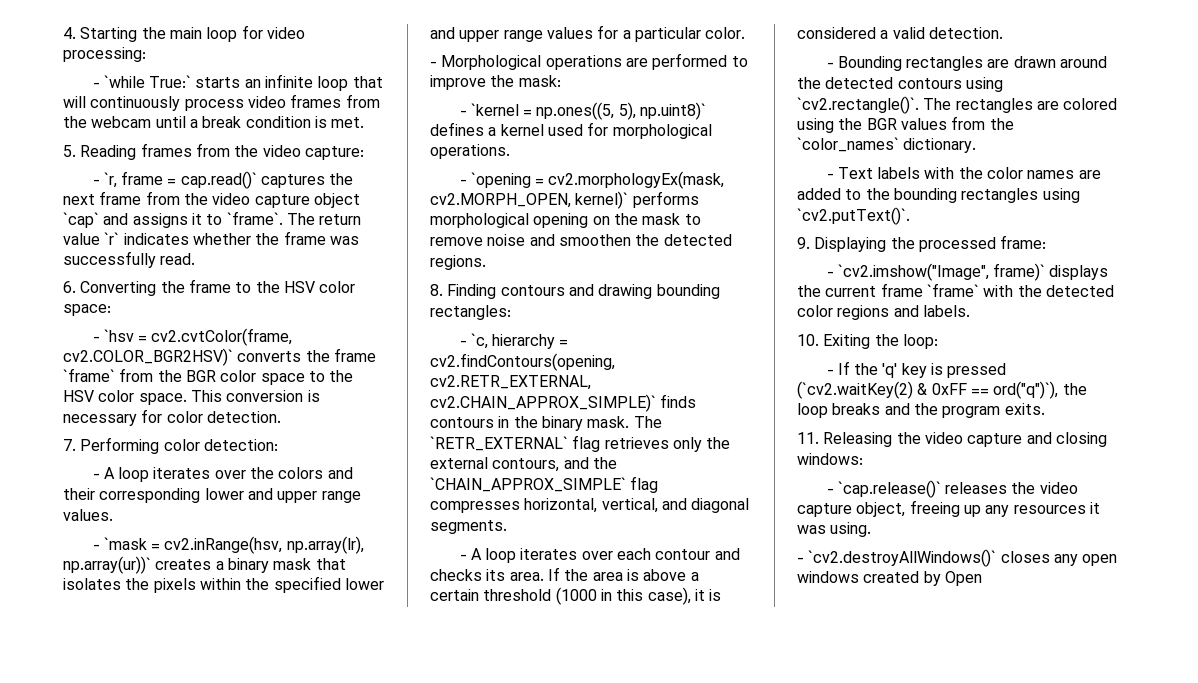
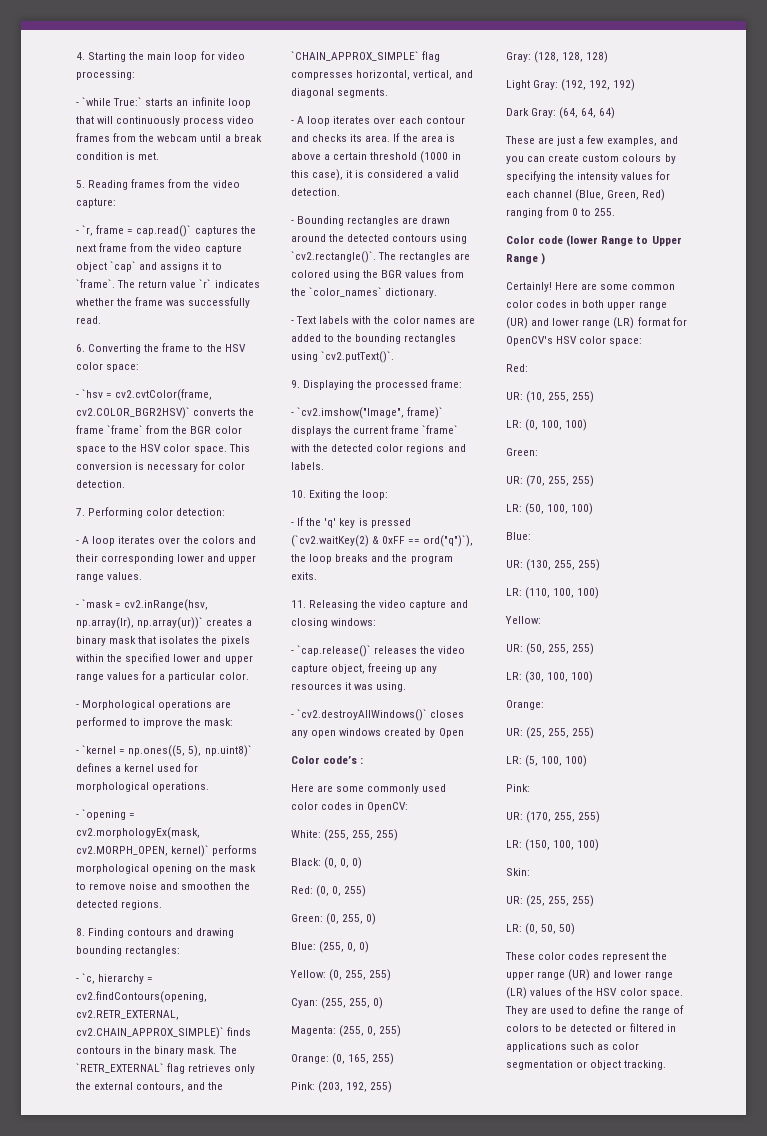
+ Color code’s :
+ Here are some commonly used color codes in OpenCV:
+ White: (255, 255, 255)
+ Black: (0, 0, 0)
+ Red: (0, 0, 255)
+ Green: (0, 255, 0)
+ Blue: (255, 0, 0)
+ Yellow: (0, 255, 255)
+ Cyan: (255, 255, 0)
+ Magenta: (255, 0, 255)
+ Orange: (0, 165, 255)
+ Pink: (203, 192, 255)
+ Gray: (128, 128, 128)
+ Light Gray: (192, 192, 192)
+ Dark Gray: (64, 64, 64)
+ These are just a few examples, and you can create custom colours by specifying the intensity values for each channel (Blue, Green, Red) ranging from 0 to 255.
+ Color code (lower Range to Upper Range )
+ Certainly! Here are some common color codes in both upper range (UR) and lower range (LR) format for OpenCV's HSV color space:
+ Red:
+ UR: (10, 255, 255)
+ LR: (0, 100, 100)
+ Green:
+ UR: (70, 255, 255)
+ LR: (50, 100, 100)
+ Blue:
+ UR: (130, 255, 255)
+ LR: (110, 100, 100)
+ Yellow:
+ UR: (50, 255, 255)
+ LR: (30, 100, 100)
+ Orange:
+ UR: (25, 255, 255)
+ LR: (5, 100, 100)
+ Pink:
+ UR: (170, 255, 255)
+ LR: (150, 100, 100)
+ Skin:
+ UR: (25, 255, 255)
+ LR: (0, 50, 50)
+ These color codes represent the upper range (UR) and lower range (LR) values of the HSV color space. They are used to define the range of colors to be detected or filtered in applications such as color segmentation or object tracking.

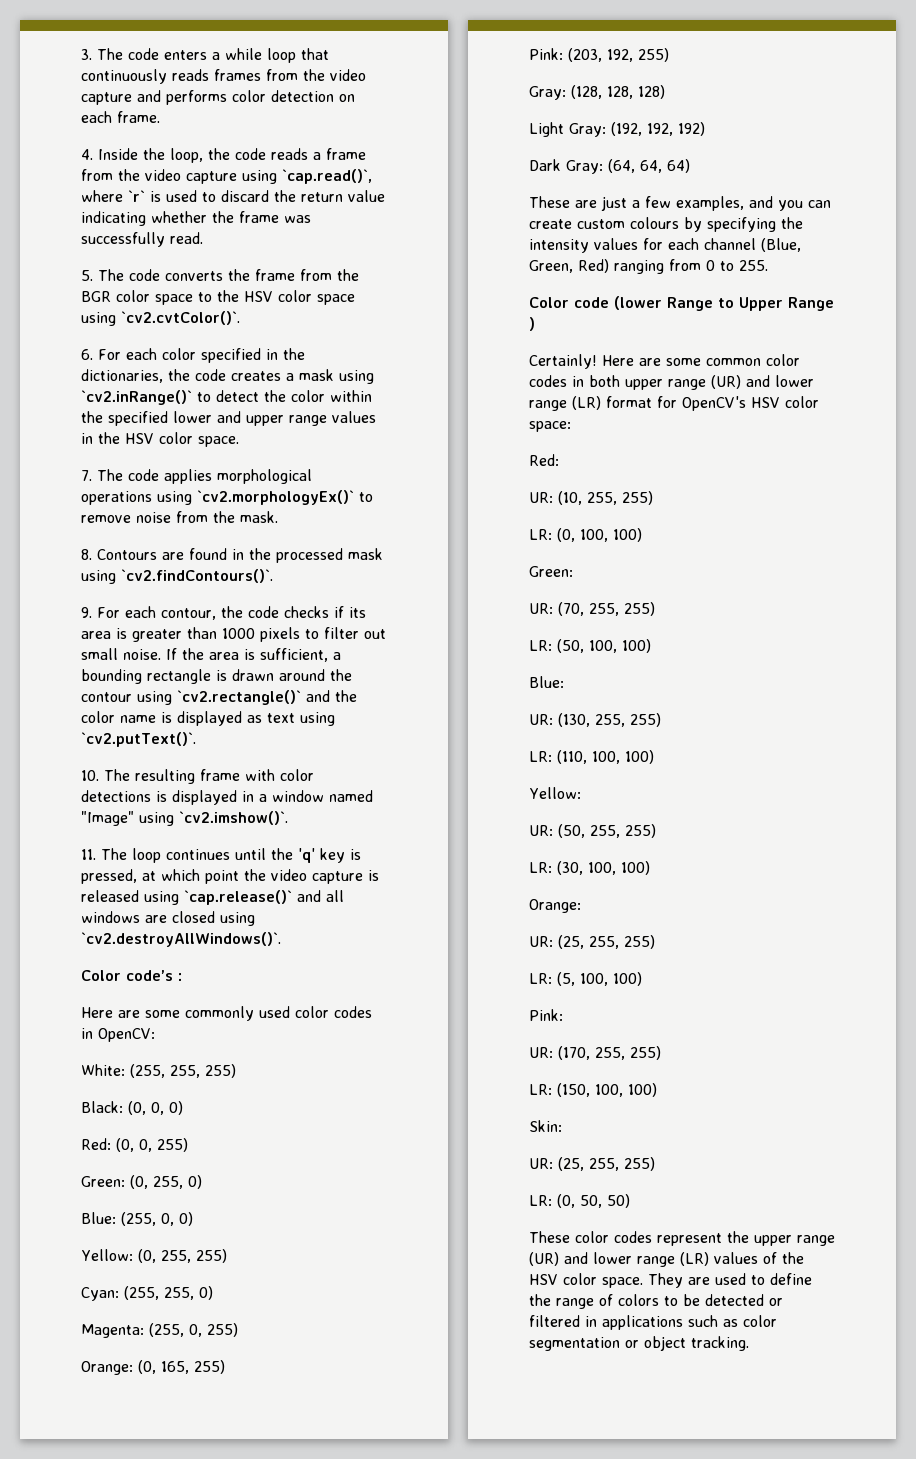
- 4. Starting the main loop for video processing:
- - `while True:` starts an infinite loop that will continuously process video frames from the webcam until a break condition is met.
- 5. Reading frames from the video capture:
- - `r, frame = cap.read()` captures the next frame from the video capture object `cap` and assigns it to `frame`. The return value `r` indicates whether the frame was successfully read.
+ 3. The code enters a while loop that continuously reads frames from the video capture and performs color detection on each frame.
+ 4. Inside the loop, the code reads a frame from the video capture using `cap.read()`, where `r` is used to discard the return value indicating whether the frame was successfully read.
- 6. Converting the frame to the HSV color space:
- - `hsv = cv2.cvtColor(frame, cv2.COLOR_BGR2HSV)` converts the frame `frame` from the BGR color space to the HSV color space. This conversion is necessary for color detection.
- 7. Performing color detection:
- - A loop iterates over the colors and their corresponding lower and upper range values.
- - `mask = cv2.inRange(hsv, np.array(lr), np.array(ur))` creates a binary mask that isolates the pixels within the specified lower and upper range values for a particular color.
- - Morphological operations are performed to improve the mask:
- - `kernel = np.ones((5, 5), np.uint8)` defines a kernel used for morphological operations.
- - `opening = cv2.morphologyEx(mask, cv2.MORPH_OPEN, kernel)` performs morphological opening on the mask to remove noise and smoothen the detected regions.
- 8. Finding contours and drawing bounding rectangles:
- - `c, hierarchy = cv2.findContours(opening, cv2.RETR_EXTERNAL, cv2.CHAIN_APPROX_SIMPLE)` finds contours in the binary mask. The `RETR_EXTERNAL` flag retrieves only the external contours, and the `CHAIN_APPROX_SIMPLE` flag compresses horizontal, vertical, and diagonal segments.
- - A loop iterates over each contour and checks its area. If the area is above a certain threshold (1000 in this case), it is considered a valid detection.
- - Bounding rectangles are drawn around the detected contours using `cv2.rectangle()`. The rectangles are colored using the BGR values from the `color_names` dictionary.
- - Text labels with the color names are added to the bounding rectangles using `cv2.putText()`.
- 9. Displaying the processed frame:
- - `cv2.imshow("Image", frame)` displays the current frame `frame` with the detected color regions and labels.
- 10. Exiting the loop:
- - If the 'q' key is pressed (`cv2.waitKey(2) & 0xFF == ord("q")`), the loop breaks and the program exits.
- 11. Releasing the video capture and closing windows:
- - `cap.release()` releases the video capture object, freeing up any resources it was using.
- - `cv2.destroyAllWindows()` closes any open windows created by Open
+ 5. The code converts the frame from the BGR color space to the HSV color space using `cv2.cvtColor()`.
+ 6. For each color specified in the dictionaries, the code creates a mask using `cv2.inRange()` to detect the color within the specified lower and upper range values in the HSV color space.
+ 7. The code applies morphological operations using `cv2.morphologyEx()` to remove noise from the mask.
+ 8. Contours are found in the processed mask using `cv2.findContours()`.
+ 9. For each contour, the code checks if its area is greater than 1000 pixels to filter out small noise. If the area is sufficient, a bounding rectangle is drawn around the contour using `cv2.rectangle()` and the color name is displayed as text using `cv2.putText()`.
+ 10. The resulting frame with color detections is displayed in a window named "Image" using `cv2.imshow()`.
+ 11. The loop continues until the 'q' key is pressed, at which point the video capture is released using `cap.release()` and all windows are closed using `cv2.destroyAllWindows()`.

